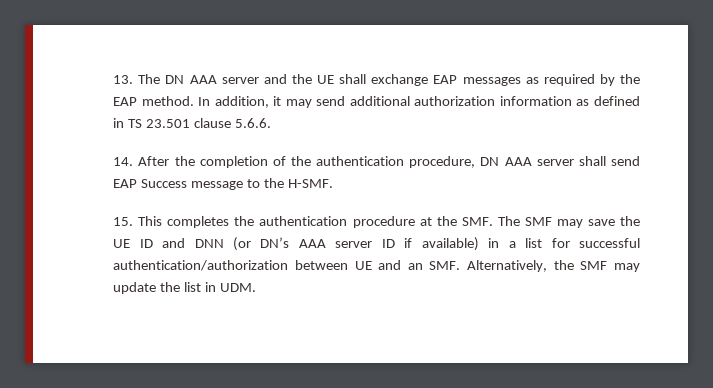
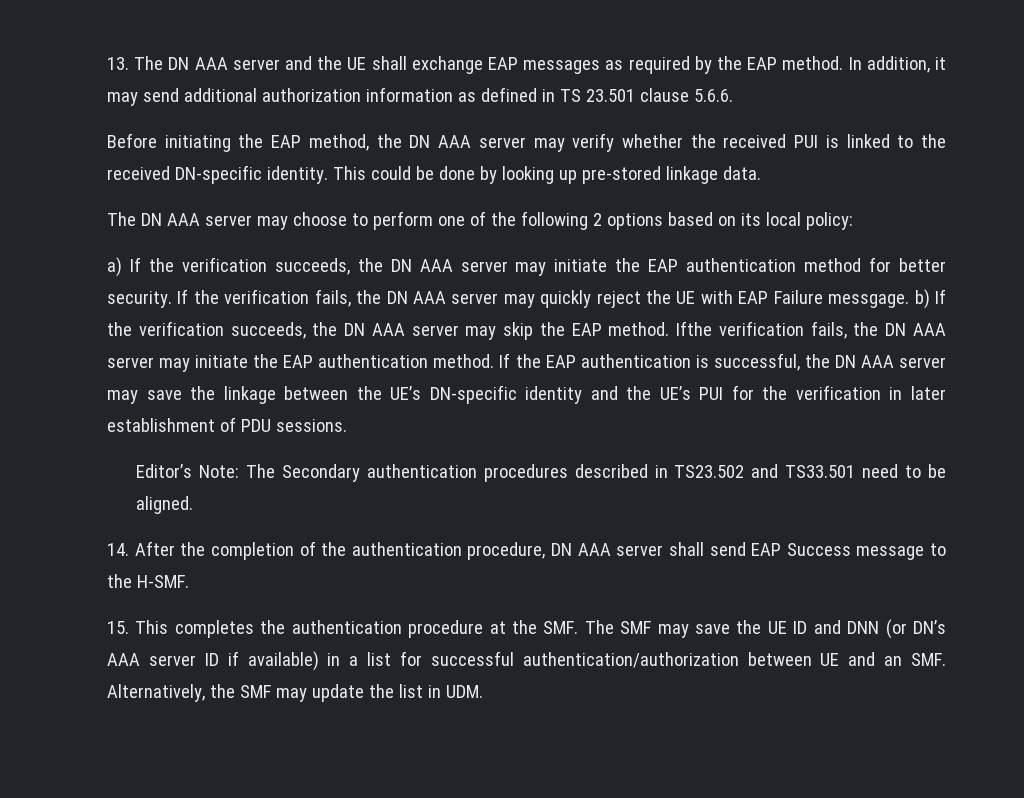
+ Before initiating the EAP method, the DN AAA server may verify whether the received PUI is linked to the received DN-specific identity. This could be done by looking up pre-stored linkage data.
+ The DN AAA server may choose to perform one of the following 2 options based on its local policy:
+ a) If the verification succeeds, the DN AAA server may initiate the EAP authentication method for better security. If the verification fails, the DN AAA server may quickly reject the UE with EAP Failure messgage. b) If the verification succeeds, the DN AAA server may skip the EAP method. Ifthe verification fails, the DN AAA server may initiate the EAP authentication method. If the EAP authentication is successful, the DN AAA server may save the linkage between the UE’s DN-specific identity and the UE’s PUI for the verification in later establishment of PDU sessions.
+ Editor’s Note: The Secondary authentication procedures described in TS23.502 and TS33.501 need to be aligned.

